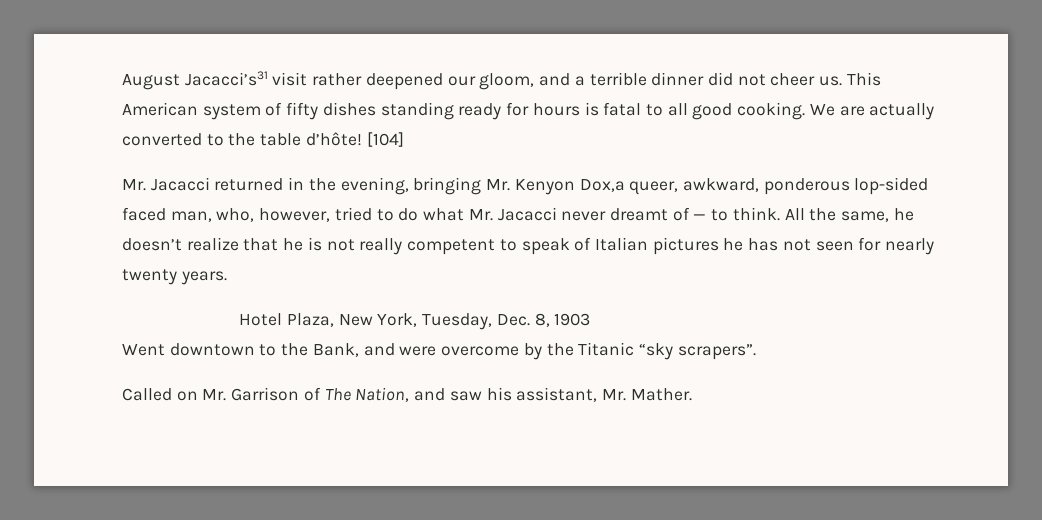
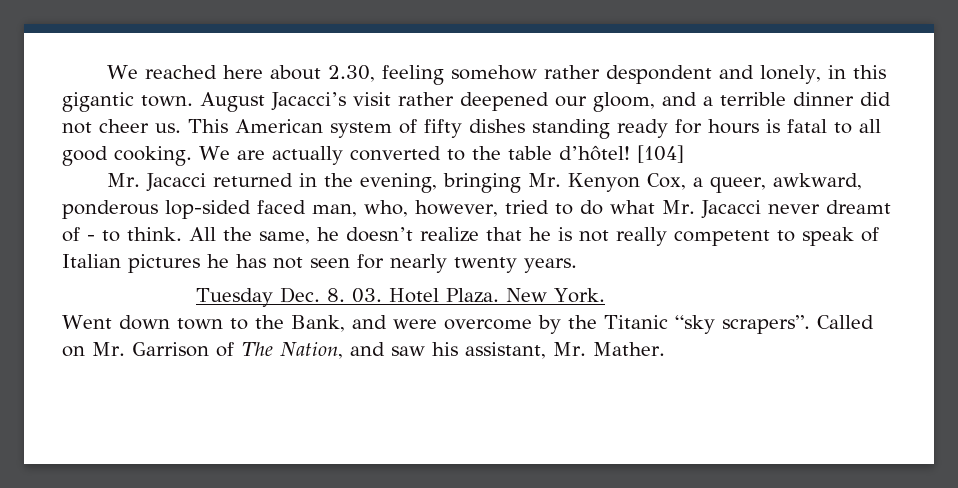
- August Jacacci’s31 visit rather deepened our gloom, and a terrible dinner did not cheer us.
+ We reached here about 2.30, feeling somehow rather despondent and lonely, in this gigantic town. August Jacacci’s visit rather deepened our gloom, and a terrible dinner did not cheer us.
- We are actually converted to the table d’hôte!
+ We are actually converted to the table d’hôtel!
- Mr. Jacacci returned in the evening, bringing Mr. Kenyon Dox,a queer, awkward, ponderous lop-sided faced man, who, however, tried to do what Mr. Jacacci never dreamt of — to think.
+ Mr. Jacacci returned in the evening, bringing Mr. Kenyon Cox, a queer, awkward, ponderous lop-sided faced man, who, however, tried to do what Mr. Jacacci never dreamt of - to think.
- Hotel Plaza, New York, Tuesday, Dec. 8, 1903
+ Tuesday Dec. 8. 03. Hotel Plaza. New York.
- Went downtown to the Bank, and were overcome by the Titanic “sky scrapers”.
- Called on Mr. Garrison of The Nation, and saw his assistant, Mr. Mather.
+ Went down town to the Bank, and were overcome by the Titanic “sky scrapers”. Called on Mr. Garrison of The Nation, and saw his assistant, Mr. Mather.

